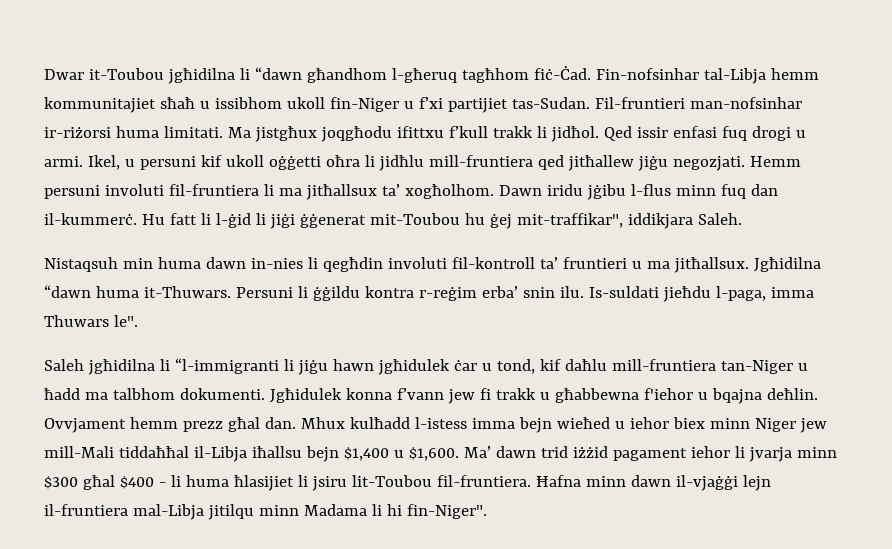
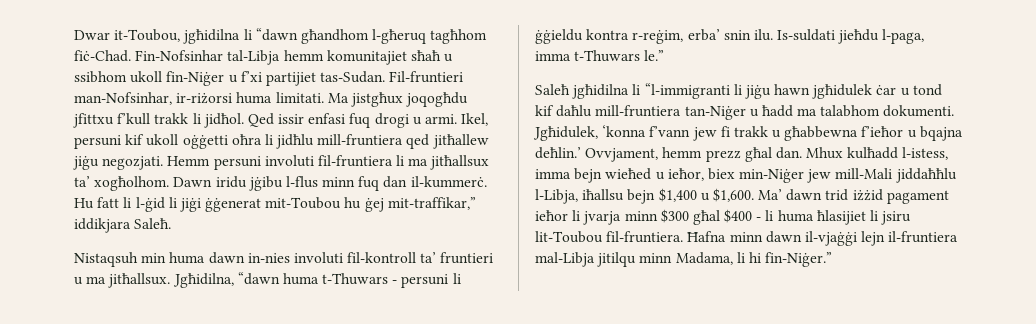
- Dwar it-Toubou jgħidilna li “dawn għandhom l-għeruq tagħhom fiċ-Ċad. Fin-nofsinhar tal-Libja hemm kommunitajiet sħaħ u issibhom ukoll fin-Niger u f’xi partijiet tas-Sudan.
+ Dwar it-Toubou, jgħidilna li “dawn għandhom l-għeruq tagħhom fiċ-Chad. Fin-Nofsinhar tal-Libja hemm komunitajiet sħaħ u ssibhom ukoll fin-Niġer u f’xi partijiet tas-Sudan.
- Fil-fruntieri man-nofsinhar ir-riżorsi huma limitati.
+ Fil-fruntieri man-Nofsinhar, ir-riżorsi huma limitati.
- Ma jistgħux joqgħodu ifittxu f’kull trakk li jidħol.
+ Ma jistgħux joqogħdu jfittxu f’kull trakk li jidħol.
- Ikel, u persuni kif ukoll oġġetti oħra li jidħlu mill-fruntiera qed jitħallew jiġu negozjati.
+ Ikel, persuni kif ukoll oġġetti oħra li jidħlu mill-fruntiera qed jitħallew jiġu negozjati.
- Hu fatt li l-ġid li jiġi ġġenerat mit-Toubou hu ġej mit-traffikar", iddikjara Saleh.
+ Hu fatt li l-ġid li jiġi ġġenerat mit-Toubou hu ġej mit-traffikar,” iddikjara Saleħ.
- Nistaqsuh min huma dawn in-nies li qegħdin involuti fil-kontroll ta’ fruntieri u ma jitħallsux.
+ Nistaqsuh min huma dawn in-nies involuti fil-kontroll ta’ fruntieri u ma jitħallsux.
- Jgħidilna “dawn huma it-Thuwars. Persuni li ġġildu kontra r-reġim erba’ snin ilu.
+ Jgħidilna, “dawn huma t-Thuwars - persuni li ġġieldu kontra r-reġim, erba’ snin ilu.
- Is-suldati jieħdu l-paga, imma Thuwars le".
- Saleh jgħidilna li “l-immigranti li jiġu hawn jgħidulek ċar u tond, kif daħlu mill-fruntiera tan-Niger u ħadd ma talbhom dokumenti. Jgħidulek konna f’vann jew fi trakk u għabbewna f'iehor u bqajna deħlin. Ovvjament hemm prezz għal dan.
+ Is-suldati jieħdu l-paga, imma t-Thuwars le.”
+ Saleħ jgħidilna li “l-immigranti li jiġu hawn jgħidulek ċar u tond kif daħlu mill-fruntiera tan-Niġer u ħadd ma talabhom dokumenti. Jgħidulek, ‘konna f’vann jew fi trakk u għabbewna f’ieħor u bqajna deħlin.’ Ovvjament, hemm prezz għal dan.
- Mhux kulħadd l-istess imma bejn wieħed u iehor biex minn Niger jew mill-Mali tiddaħħal il-Libja iħallsu bejn $1,400 u $1,600.
+ Mhux kulħadd l-istess, imma bejn wieħed u ieħor, biex min-Niġer jew mill-Mali jiddaħħlu l-Libja, iħallsu bejn $1,400 u $1,600.
- Ma’ dawn trid iżżid pagament iehor li jvarja minn $300 għal $400 - li huma ħlasijiet li jsiru lit-Toubou fil-fruntiera.
+ Ma’ dawn trid iżżid pagament ieħor li jvarja minn $300 għal $400 - li huma ħlasijiet li jsiru lit-Toubou fil-fruntiera.
- Ħafna minn dawn il-vjaġġi lejn il-fruntiera mal-Libja jitilqu minn Madama li hi fin-Niger".
+ Ħafna minn dawn il-vjaġġi lejn il-fruntiera mal-Libja jitilqu minn Madama, li hi fin-Niġer.”

